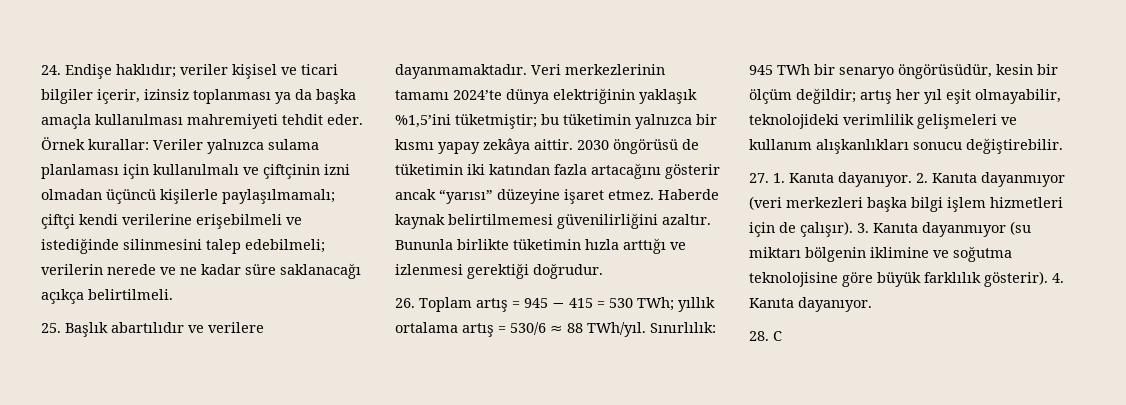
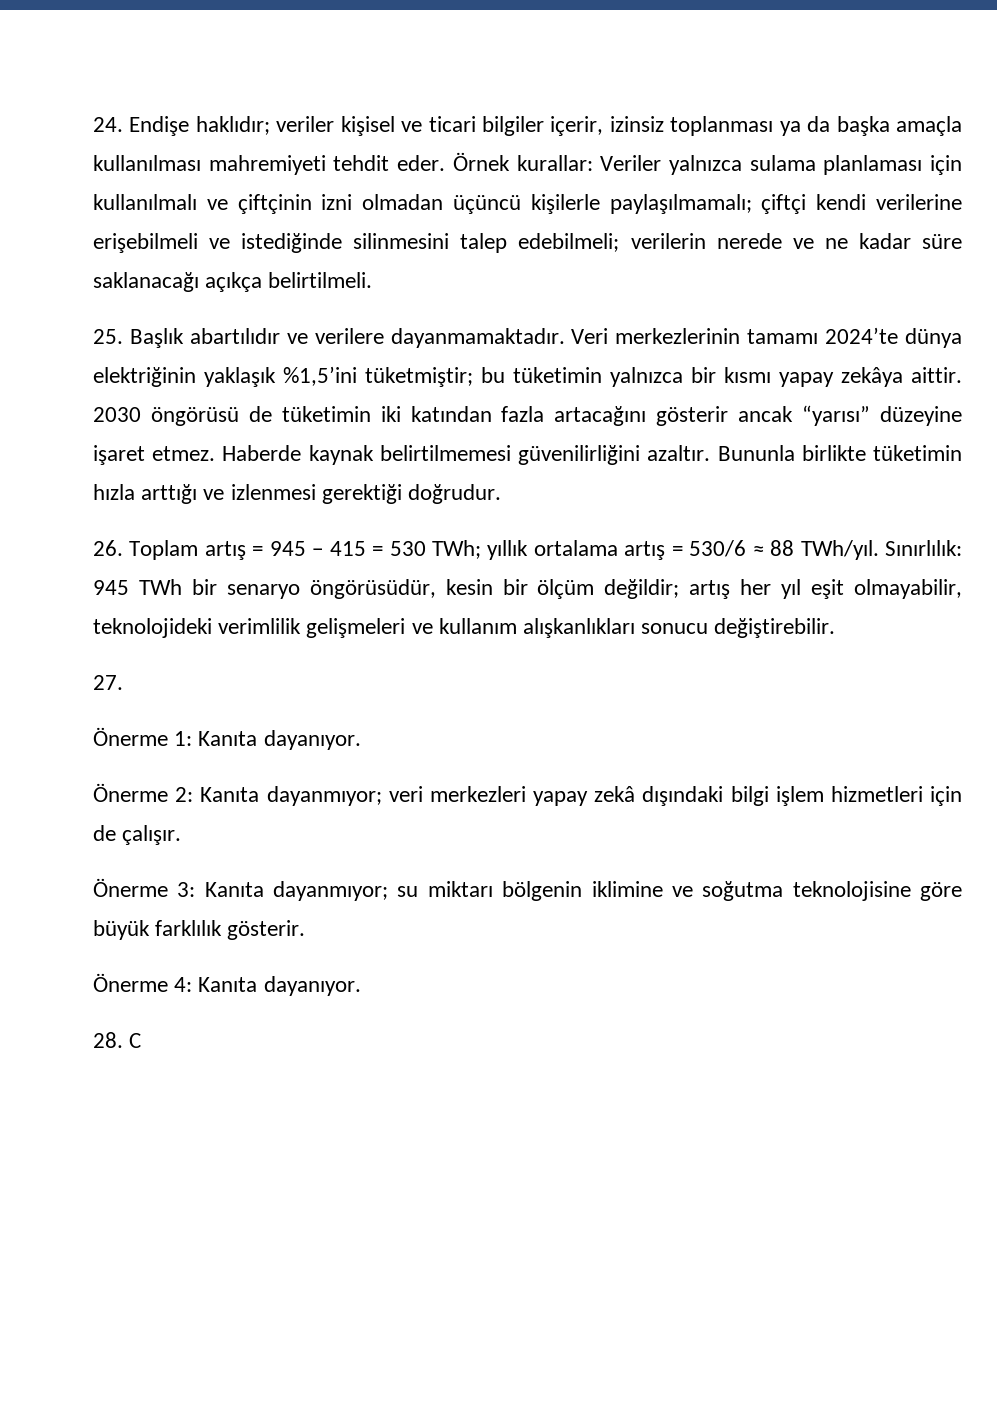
- 27. 1. Kanıta dayanıyor. 2. Kanıta dayanmıyor (veri merkezleri başka bilgi işlem hizmetleri için de çalışır). 3. Kanıta dayanmıyor (su miktarı bölgenin iklimine ve soğutma teknolojisine göre büyük farklılık gösterir). 4. Kanıta dayanıyor.
+ 27.
+ Önerme 1: Kanıta dayanıyor.
+ Önerme 2: Kanıta dayanmıyor; veri merkezleri yapay zekâ dışındaki bilgi işlem hizmetleri için de çalışır.
+ Önerme 3: Kanıta dayanmıyor; su miktarı bölgenin iklimine ve soğutma teknolojisine göre büyük farklılık gösterir.
+ Önerme 4: Kanıta dayanıyor.

